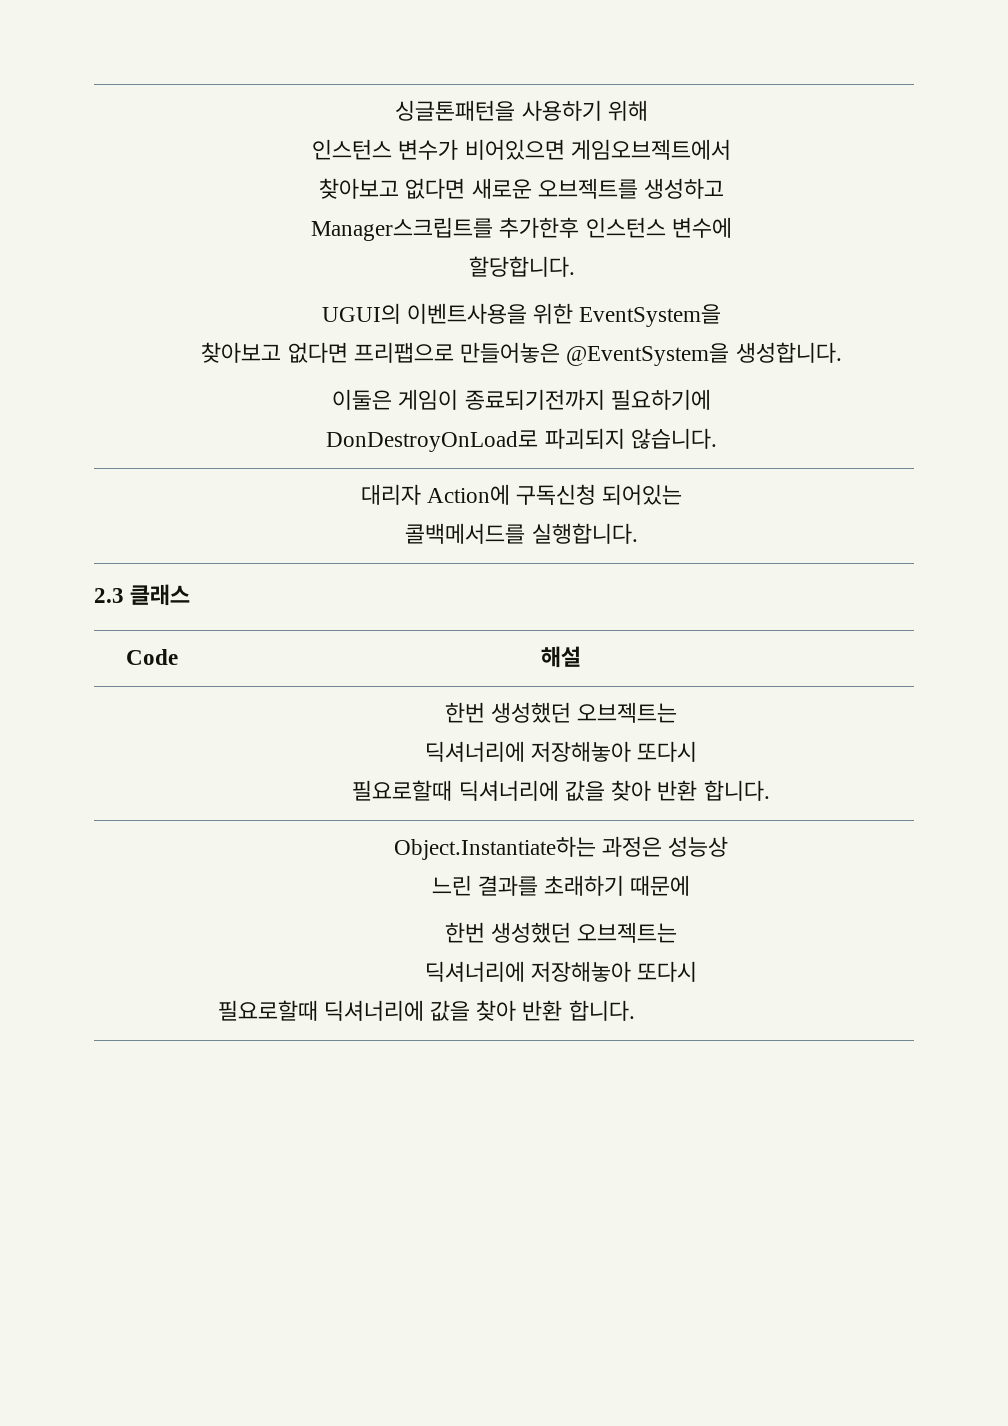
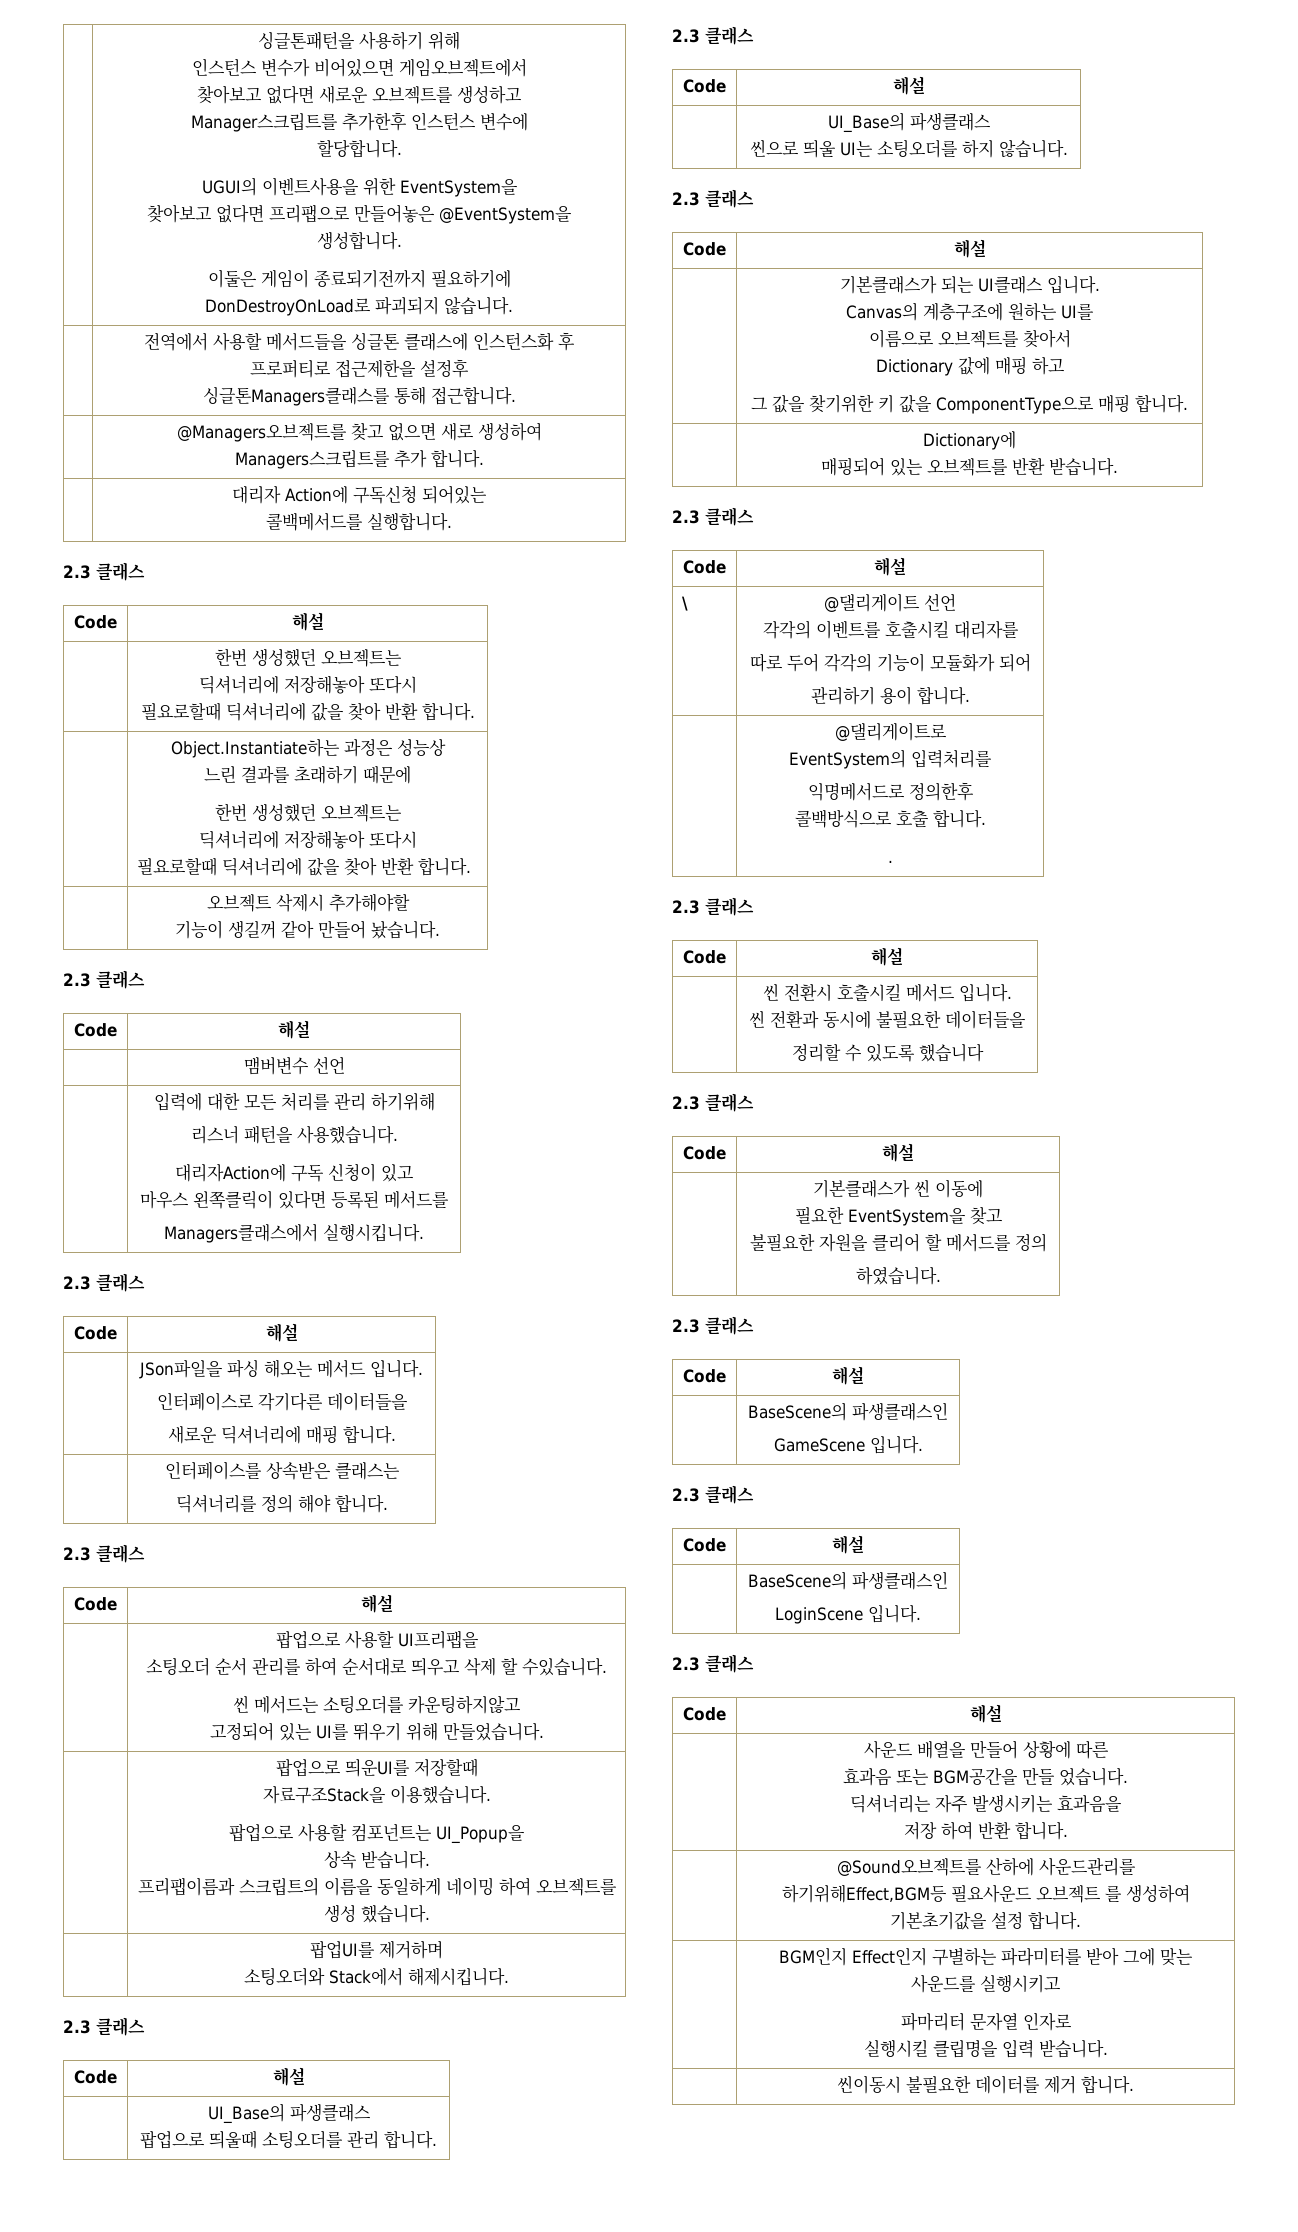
+ | 전역에서 사용할 메서드들을 싱글톤 클래스에 인스턴스화 후 프로퍼티로 접근제한을 설정후
+ 싱글톤Managers클래스를 통해 접근합니다.
+ | @Managers오브젝트를 찾고 없으면 새로 생성하여 Managers스크립트를 추가 합니다.
+ | 오브젝트 삭제시 추가해야할
+ 기능이 생길꺼 같아 만들어 놨습니다.
+ 2.3 클래스
+ Code | 해설
+ | 맴버변수 선언
+ | 입력에 대한 모든 처리를 관리 하기위해
+ 리스너 패턴을 사용했습니다.
+ 대리자Action에 구독 신청이 있고
+ 마우스 왼쪽클릭이 있다면 등록된 메서드를
+ Managers클래스에서 실행시킵니다.
+ 2.3 클래스
+ Code | 해설
+ | JSon파일을 파싱 해오는 메서드 입니다.
+ 인터페이스로 각기다른 데이터들을
+ 새로운 딕셔너리에 매핑 합니다.
+ | 인터페이스를 상속받은 클래스는
+ 딕셔너리를 정의 해야 합니다.
+ 2.3 클래스
+ Code | 해설
+ | 팝업으로 사용할 UI프리팹을
+ 소팅오더 순서 관리를 하여 순서대로 띄우고 삭제 할 수있습니다.
+ 씬 메서드는 소팅오더를 카운팅하지않고
+ 고정되어 있는 UI를 뛰우기 위해 만들었습니다.
+ | 팝업으로 띄운UI를 저장할때
+ 자료구조Stack을 이용했습니다.
+ 팝업으로 사용할 컴포넌트는 UI_Popup을
+ 상속 받습니다.
+ 프리팹이름과 스크립트의 이름을 동일하게 네이밍 하여 오브젝트를 생성 했습니다.
+ | 팝업UI를 제거하며
+ 소팅오더와 Stack에서 해제시킵니다.
+ 2.3 클래스
+ Code | 해설
+ | UI_Base의 파생클래스
+ 팝업으로 띄울때 소팅오더를 관리 합니다.
+ 2.3 클래스
+ Code | 해설
+ | UI_Base의 파생클래스
+ 씬으로 띄울 UI는 소팅오더를 하지 않습니다.
+ 2.3 클래스
+ Code | 해설
+ | 기본클래스가 되는 UI클래스 입니다.
+ Canvas의 계층구조에 원하는 UI를
+ 이름으로 오브젝트를 찾아서
+ Dictionary 값에 매핑 하고
+ 그 값을 찾기위한 키 값을 ComponentType으로 매핑 합니다.
+ | Dictionary에
+ 매핑되어 있는 오브젝트를 반환 받습니다.
+ 2.3 클래스
+ Code | 해설
+ \ | @댈리게이트 선언
+ 각각의 이벤트를 호출시킬 대리자를
+ 따로 두어 각각의 기능이 모듈화가 되어
+ 관리하기 용이 합니다.
+ | @댈리게이트로
+ EventSystem의 입력처리를
+ 익명메서드로 정의한후
+ 콜백방식으로 호출 합니다.
+ .
+ 2.3 클래스
+ Code | 해설
+ | 씬 전환시 호출시킬 메서드 입니다.
+ 씬 전환과 동시에 불필요한 데이터들을
+ 정리할 수 있도록 했습니다
+ 2.3 클래스
+ Code | 해설
+ | 기본클래스가 씬 이동에
+ 필요한 EventSystem을 찾고
+ 불필요한 자원을 클리어 할 메서드를 정의
+ 하였습니다.
+ 2.3 클래스
+ Code | 해설
+ | BaseScene의 파생클래스인
+ GameScene 입니다.
+ 2.3 클래스
+ Code | 해설
+ | BaseScene의 파생클래스인
+ LoginScene 입니다.
+ 2.3 클래스
+ Code | 해설
+ | 사운드 배열을 만들어 상황에 따른
+ 효과음 또는 BGM공간을 만들 었습니다.
+ 딕셔너리는 자주 발생시키는 효과음을
+ 저장 하여 반환 합니다.
+ | @Sound오브젝트를 산하에 사운드관리를
+ 하기위해Effect,BGM등 필요사운드 오브젝트 를 생성하여 기본초기값을 설정 합니다.
+ | BGM인지 Effect인지 구별하는 파라미터를 받아 그에 맞는 사운드를 실행시키고
+ 파마리터 문자열 인자로
+ 실행시킬 클립명을 입력 받습니다.
+ | 씬이동시 불필요한 데이터를 제거 합니다.

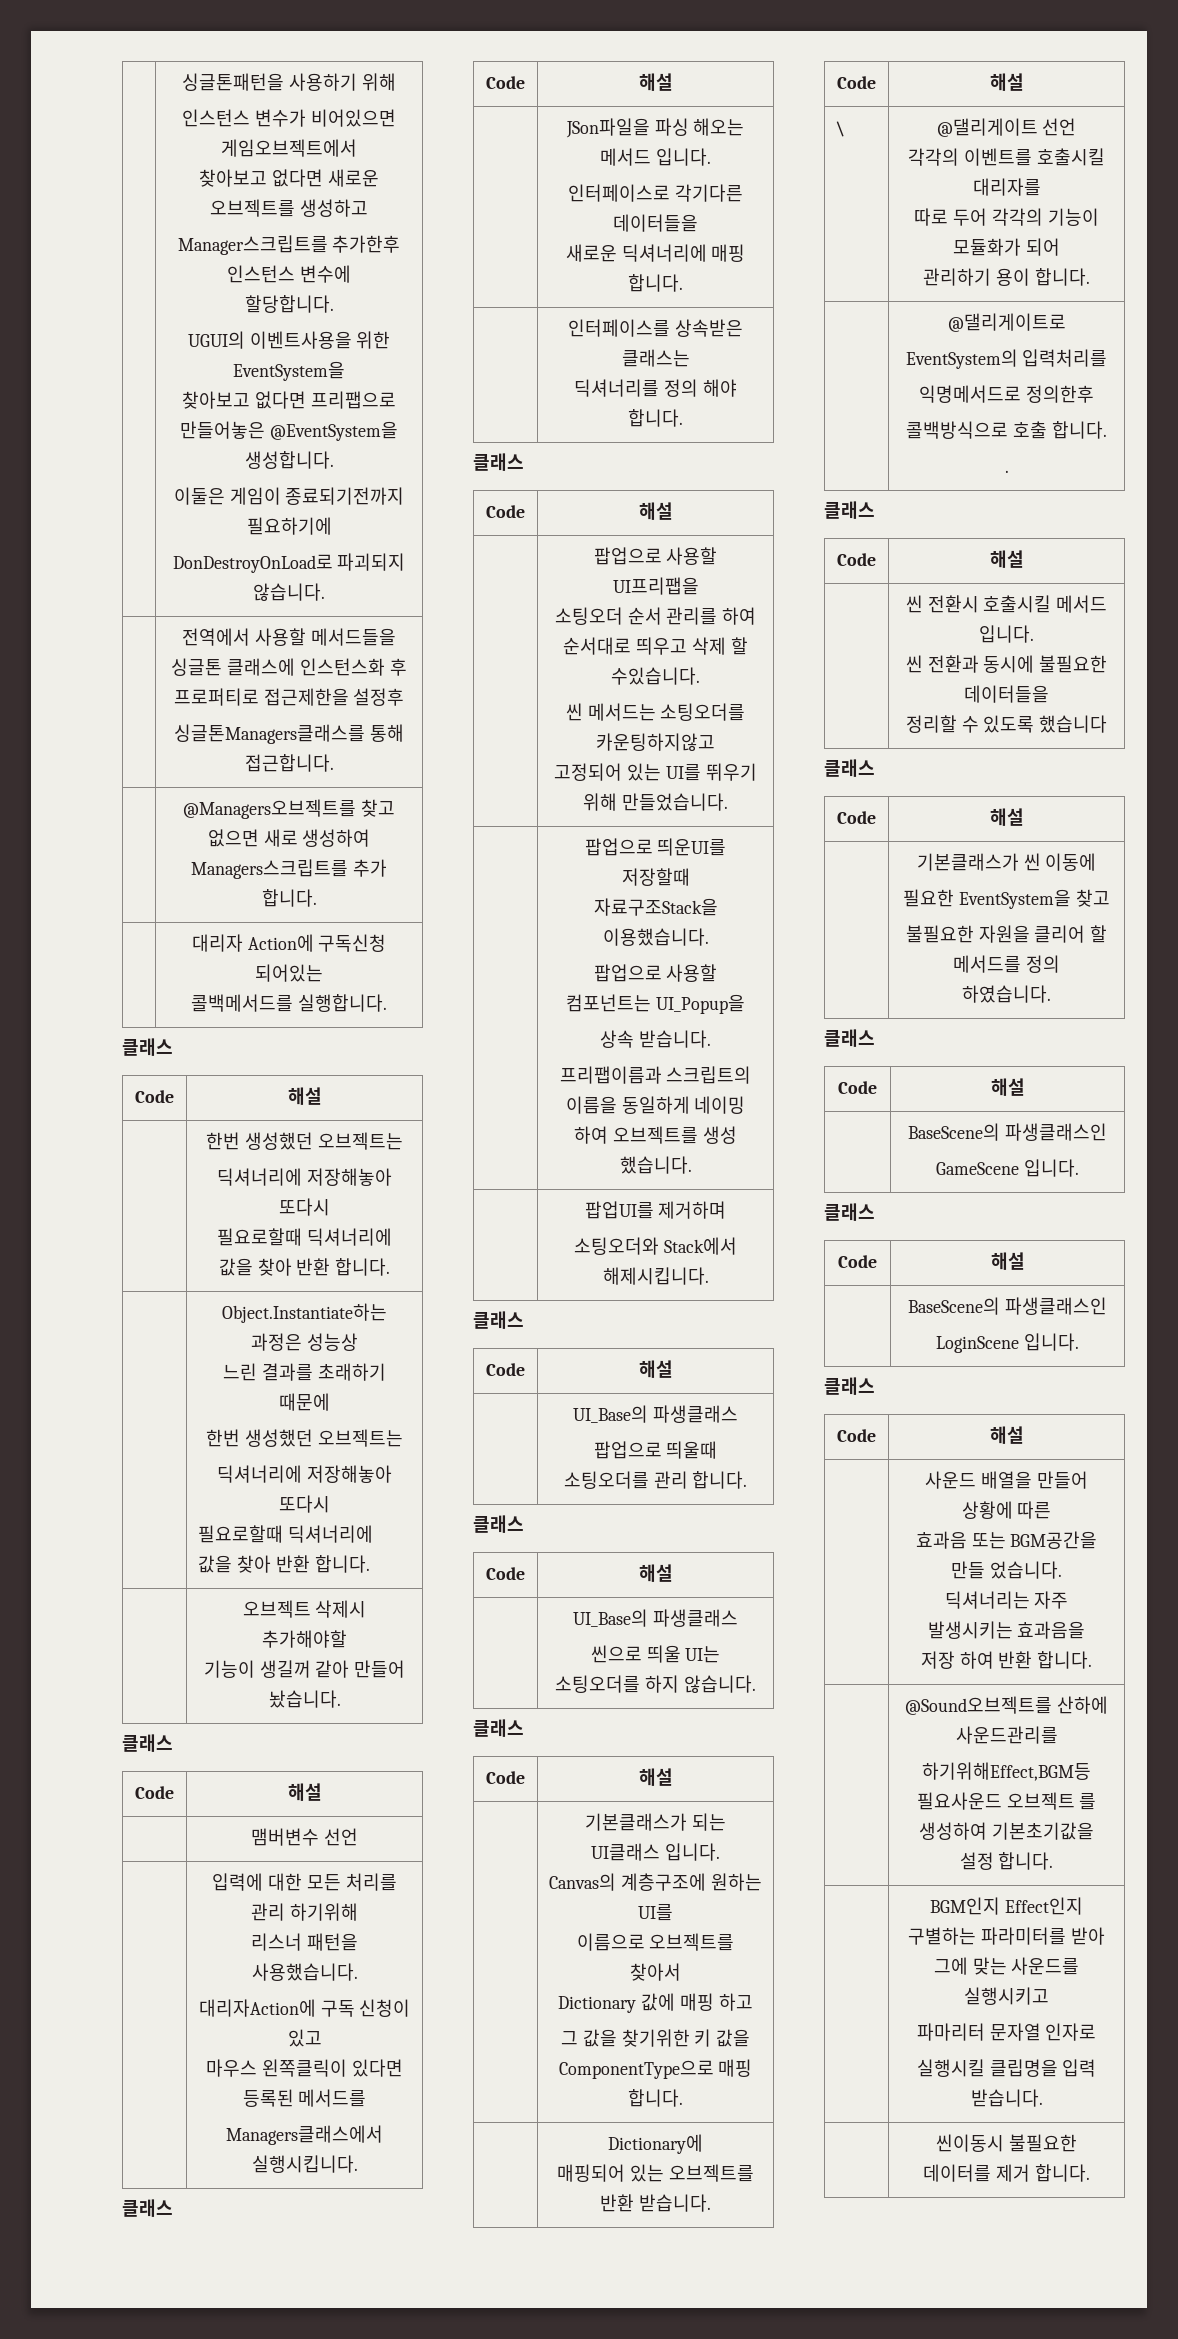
  | 대리자 Action에 구독신청 되어있는
  콜백메서드를 실행합니다.
- 2.3 클래스
+ 클래스
  | 오브젝트 삭제시 추가해야할
  기능이 생길꺼 같아 만들어 놨습니다.
- 2.3 클래스
+ 클래스
  | 입력에 대한 모든 처리를 관리 하기위해
  리스너 패턴을 사용했습니다.
  대리자Action에 구독 신청이 있고
  마우스 왼쪽클릭이 있다면 등록된 메서드를
  Managers클래스에서 실행시킵니다.
- 2.3 클래스
+ 클래스
  | 인터페이스를 상속받은 클래스는
  딕셔너리를 정의 해야 합니다.
- 2.3 클래스
+ 클래스
  | 팝업UI를 제거하며
  소팅오더와 Stack에서 해제시킵니다.
- 2.3 클래스
+ 클래스
  Code | 해설
  | UI_Base의 파생클래스
  팝업으로 띄울때 소팅오더를 관리 합니다.
- 2.3 클래스
+ 클래스
  Code | 해설
  | UI_Base의 파생클래스
  씬으로 띄울 UI는 소팅오더를 하지 않습니다.
- 2.3 클래스
+ 클래스
  | Dictionary에
  매핑되어 있는 오브젝트를 반환 받습니다.
- 2.3 클래스
  | @댈리게이트로
  EventSystem의 입력처리를
  익명메서드로 정의한후
  콜백방식으로 호출 합니다.
  .
- 2.3 클래스
+ 클래스
  | 씬 전환시 호출시킬 메서드 입니다.
  씬 전환과 동시에 불필요한 데이터들을
  정리할 수 있도록 했습니다
- 2.3 클래스
+ 클래스
  | 기본클래스가 씬 이동에
  필요한 EventSystem을 찾고
  불필요한 자원을 클리어 할 메서드를 정의
  하였습니다.
- 2.3 클래스
+ 클래스
  Code | 해설
  | BaseScene의 파생클래스인
  GameScene 입니다.
- 2.3 클래스
+ 클래스
  Code | 해설
  | BaseScene의 파생클래스인
  LoginScene 입니다.
- 2.3 클래스
+ 클래스

